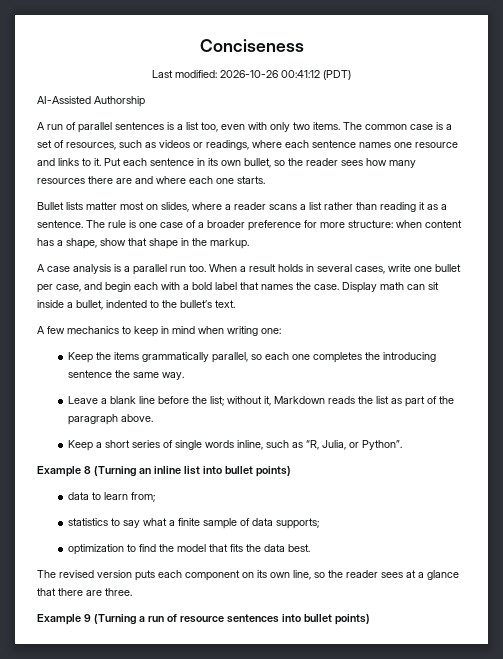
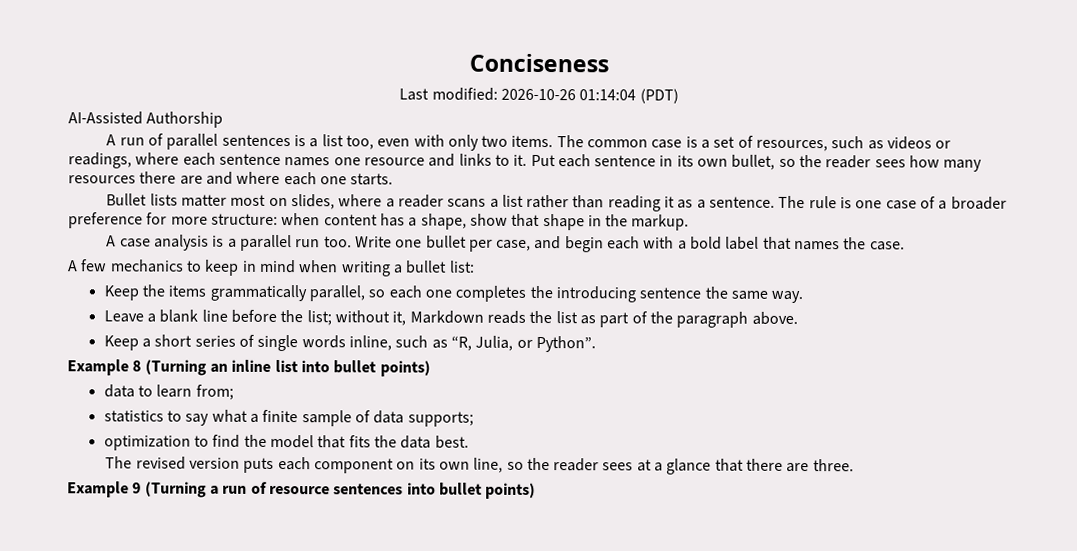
- Last modified: 2026-10-26 00:41:12 (PDT)
+ Last modified: 2026-10-26 01:14:04 (PDT)
- When a result holds in several cases, write one bullet per case, and begin each with a bold label that names the case. Display math can sit inside a bullet, indented to the bullet’s text.
+ Write one bullet per case, and begin each with a bold label that names the case.
- A few mechanics to keep in mind when writing one:
+ A few mechanics to keep in mind when writing a bullet list:

